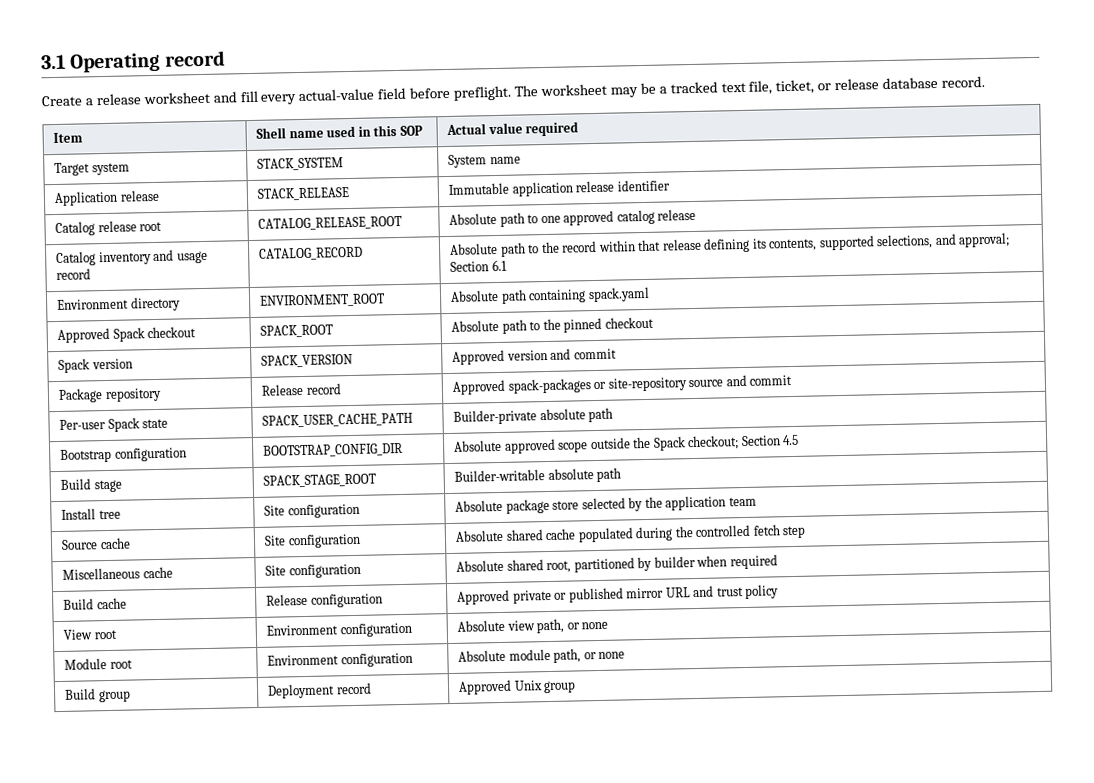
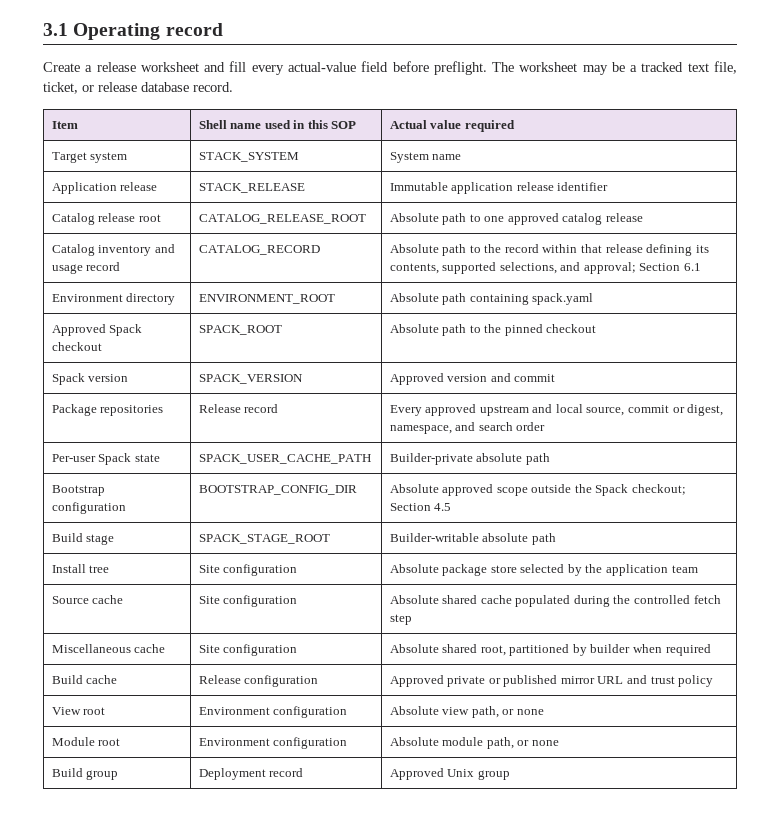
- Package repository | Release record | Approved spack-packages or site-repository source and commit
+ Package repositories | Release record | Every approved upstream and local source, commit or digest, namespace, and search order

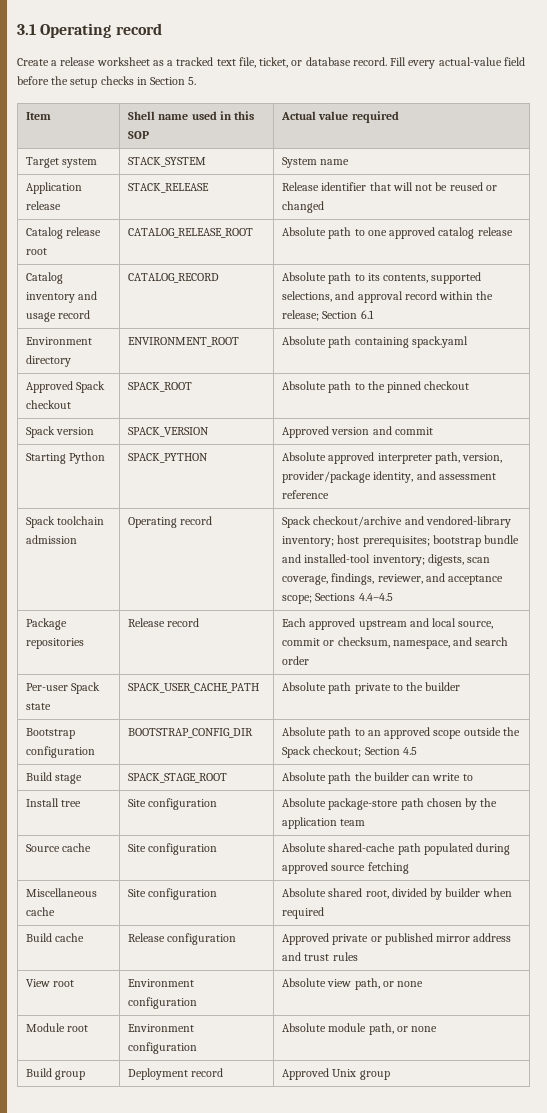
- Create a release worksheet and fill every actual-value field before preflight. The worksheet may be a tracked text file, ticket, or release database record.
+ Create a release worksheet as a tracked text file, ticket, or database record. Fill every actual-value field before the setup checks in Section 5.
- Application release | STACK_RELEASE | Immutable application release identifier
+ Application release | STACK_RELEASE | Release identifier that will not be reused or changed
- Catalog inventory and usage record | CATALOG_RECORD | Absolute path to the record within that release defining its contents, supported selections, and approval; Section 6.1
+ Catalog inventory and usage record | CATALOG_RECORD | Absolute path to its contents, supported selections, and approval record within the release; Section 6.1
+ Starting Python | SPACK_PYTHON | Absolute approved interpreter path, version, provider/package identity, and assessment reference
+ Spack toolchain admission | Operating record | Spack checkout/archive and vendored-library inventory; host prerequisites; bootstrap bundle and installed-tool inventory; digests, scan coverage, findings, reviewer, and acceptance scope; Sections 4.4–4.5
- Package repositories | Release record | Every approved upstream and local source, commit or digest, namespace, and search order
+ Package repositories | Release record | Each approved upstream and local source, commit or checksum, namespace, and search order
- Per-user Spack state | SPACK_USER_CACHE_PATH | Builder-private absolute path
+ Per-user Spack state | SPACK_USER_CACHE_PATH | Absolute path private to the builder
- Bootstrap configuration | BOOTSTRAP_CONFIG_DIR | Absolute approved scope outside the Spack checkout; Section 4.5
+ Bootstrap configuration | BOOTSTRAP_CONFIG_DIR | Absolute path to an approved scope outside the Spack checkout; Section 4.5
- Build stage | SPACK_STAGE_ROOT | Builder-writable absolute path
+ Build stage | SPACK_STAGE_ROOT | Absolute path the builder can write to
- Install tree | Site configuration | Absolute package store selected by the application team
+ Install tree | Site configuration | Absolute package-store path chosen by the application team
- Source cache | Site configuration | Absolute shared cache populated during the controlled fetch step
+ Source cache | Site configuration | Absolute shared-cache path populated during approved source fetching
- Miscellaneous cache | Site configuration | Absolute shared root, partitioned by builder when required
+ Miscellaneous cache | Site configuration | Absolute shared root, divided by builder when required
- Build cache | Release configuration | Approved private or published mirror URL and trust policy
+ Build cache | Release configuration | Approved private or published mirror address and trust rules

